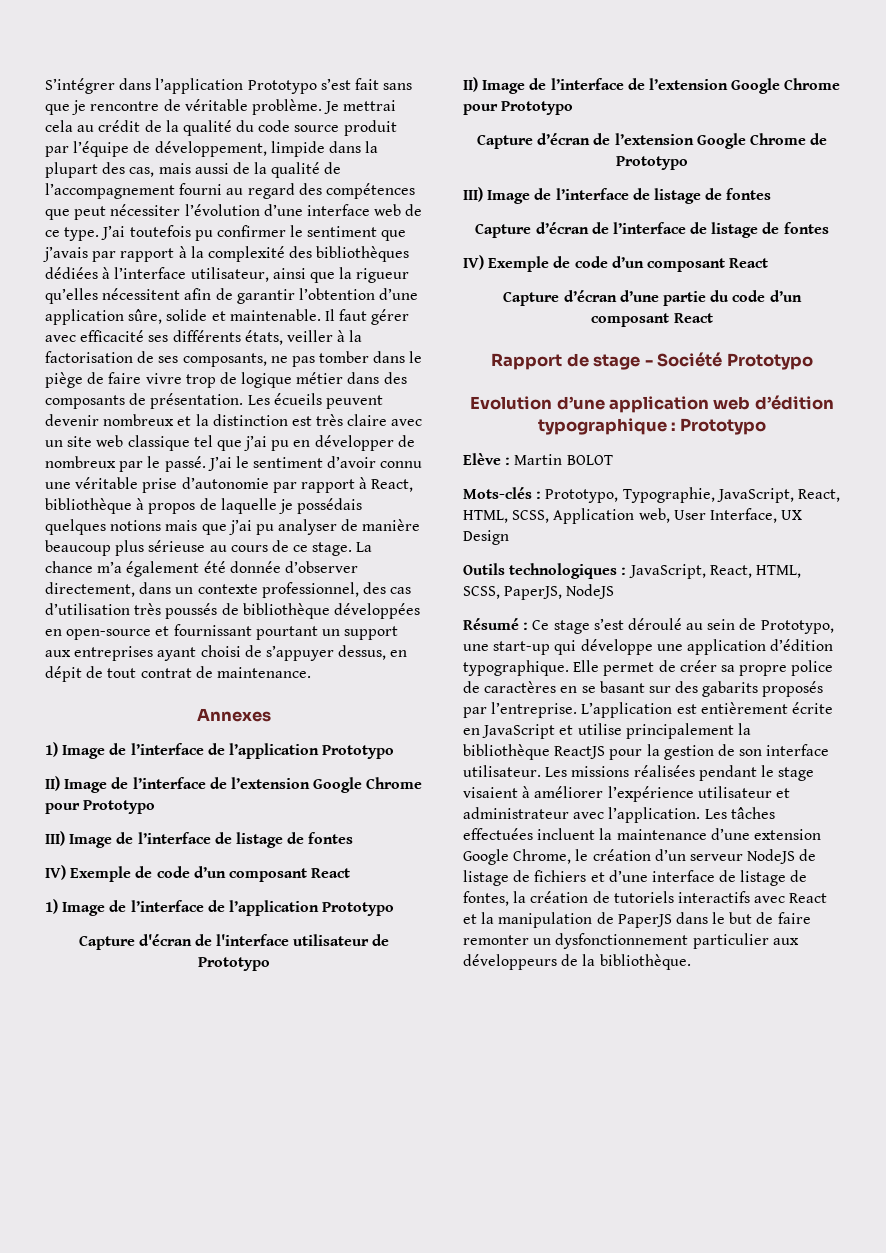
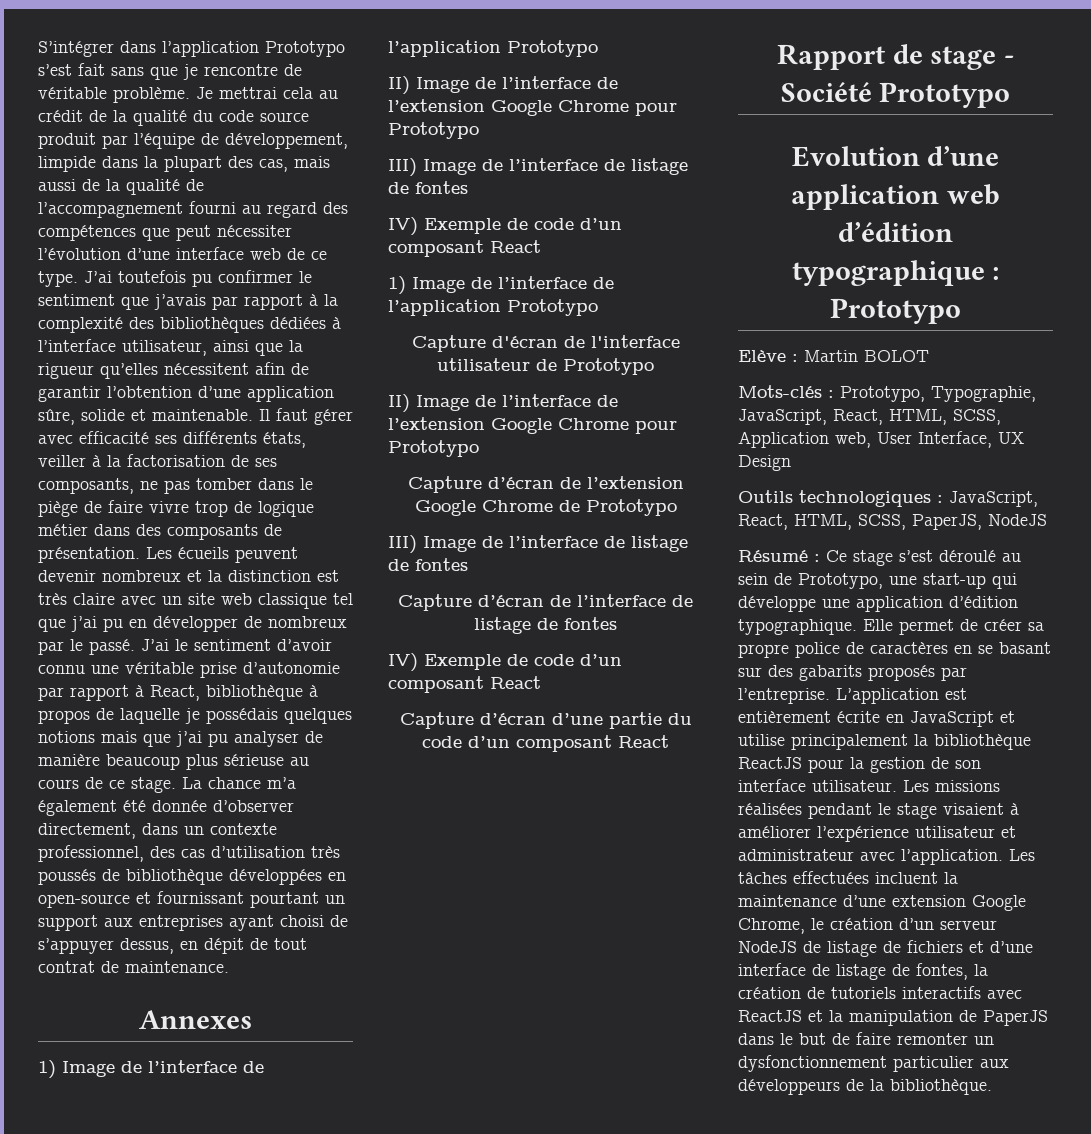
- Les tâches effectuées incluent la maintenance d’une extension Google Chrome, le création d’un serveur NodeJS de listage de fichiers et d’une interface de listage de fontes, la création de tutoriels interactifs avec React et la manipulation de PaperJS dans le but de faire remonter un dysfonctionnement particulier aux développeurs de la bibliothèque.
+ Les tâches effectuées incluent la maintenance d’une extension Google Chrome, le création d’un serveur NodeJS de listage de fichiers et d’une interface de listage de fontes, la création de tutoriels interactifs avec ReactJS et la manipulation de PaperJS dans le but de faire remonter un dysfonctionnement particulier aux développeurs de la bibliothèque.

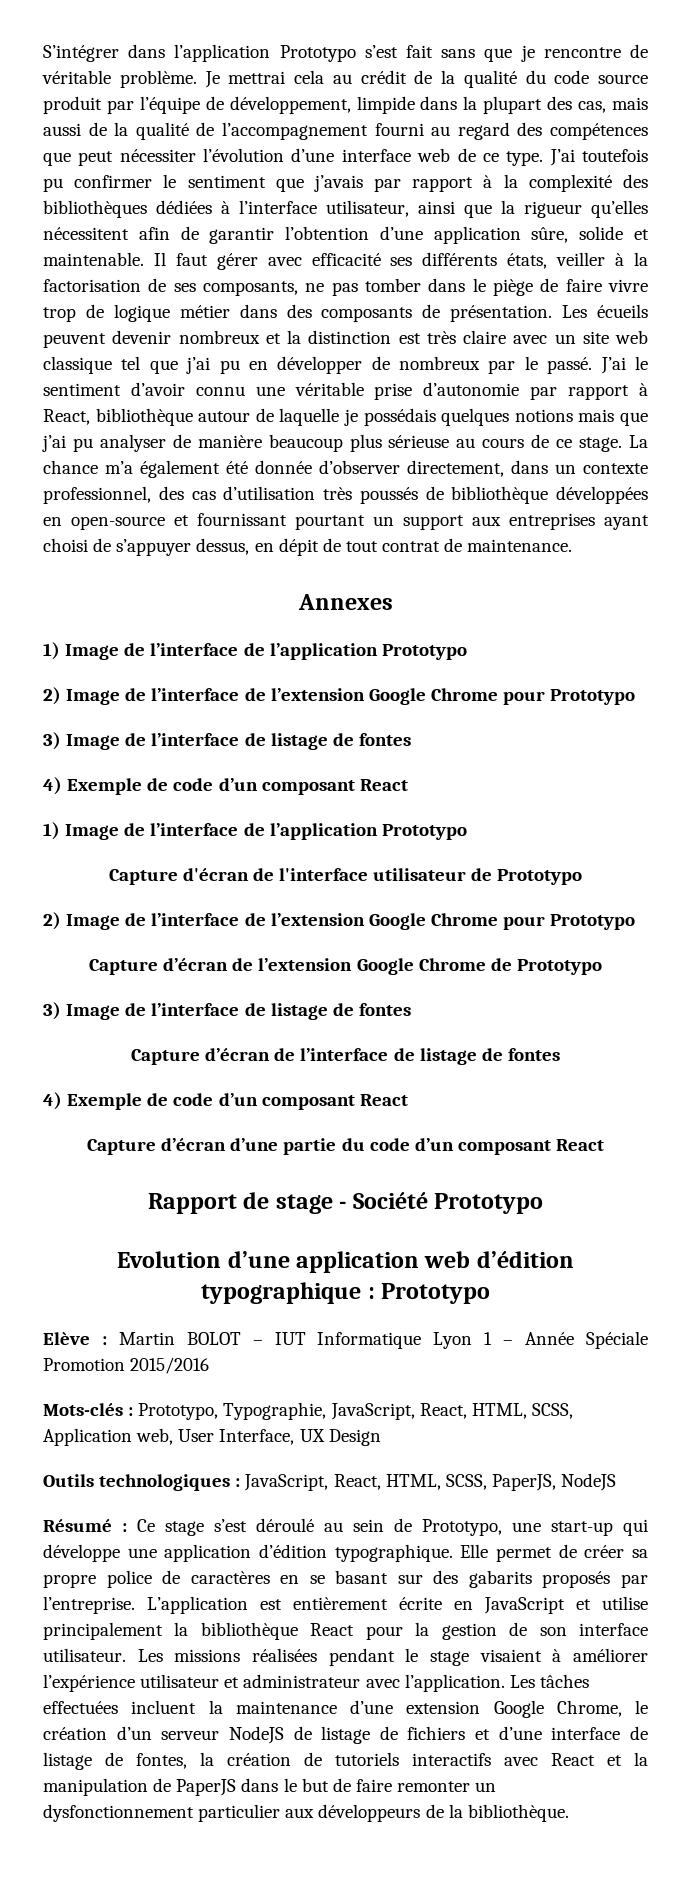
- J’ai le sentiment d’avoir connu une véritable prise d’autonomie par rapport à React, bibliothèque à propos de laquelle je possédais quelques notions mais que j’ai pu analyser de manière beaucoup plus sérieuse au cours de ce stage.
+ J’ai le sentiment d’avoir connu une véritable prise d’autonomie par rapport à React, bibliothèque autour de laquelle je possédais quelques notions mais que j’ai pu analyser de manière beaucoup plus sérieuse au cours de ce stage.
  Annexes
  1) Image de l’interface de l’application Prototypo
- II) Image de l’interface de l’extension Google Chrome pour Prototypo
- III) Image de l’interface de listage de fontes
- IV) Exemple de code d’un composant React
+ 2) Image de l’interface de l’extension Google Chrome pour Prototypo
+ 3) Image de l’interface de listage de fontes
+ 4) Exemple de code d’un composant React
  Capture d'écran de l'interface utilisateur de Prototypo
- II) Image de l’interface de l’extension Google Chrome pour Prototypo
+ 2) Image de l’interface de l’extension Google Chrome pour Prototypo
  Capture d’écran de l’extension Google Chrome de Prototypo
- III) Image de l’interface de listage de fontes
+ 3) Image de l’interface de listage de fontes
  Capture d’écran de l’interface de listage de fontes
- IV) Exemple de code d’un composant React
+ 4) Exemple de code d’un composant React
- Elève : Martin BOLOT
+ Elève : Martin BOLOT – IUT Informatique Lyon 1 – Année Spéciale Promotion 2015/2016
- L’application est entièrement écrite en JavaScript et utilise principalement la bibliothèque ReactJS pour la gestion de son interface utilisateur.
+ L’application est entièrement écrite en JavaScript et utilise principalement la bibliothèque React pour la gestion de son interface utilisateur.
- Les tâches effectuées incluent la maintenance d’une extension Google Chrome, le création d’un serveur NodeJS de listage de fichiers et d’une interface de listage de fontes, la création de tutoriels interactifs avec ReactJS et la manipulation de PaperJS dans le but de faire remonter un dysfonctionnement particulier aux développeurs de la bibliothèque.
+ Les tâches effectuées incluent la maintenance d’une extension Google Chrome, le création d’un serveur NodeJS de listage de fichiers et d’une interface de listage de fontes, la création de tutoriels interactifs avec React et la manipulation de PaperJS dans le but de faire remonter un dysfonctionnement particulier aux développeurs de la bibliothèque.

